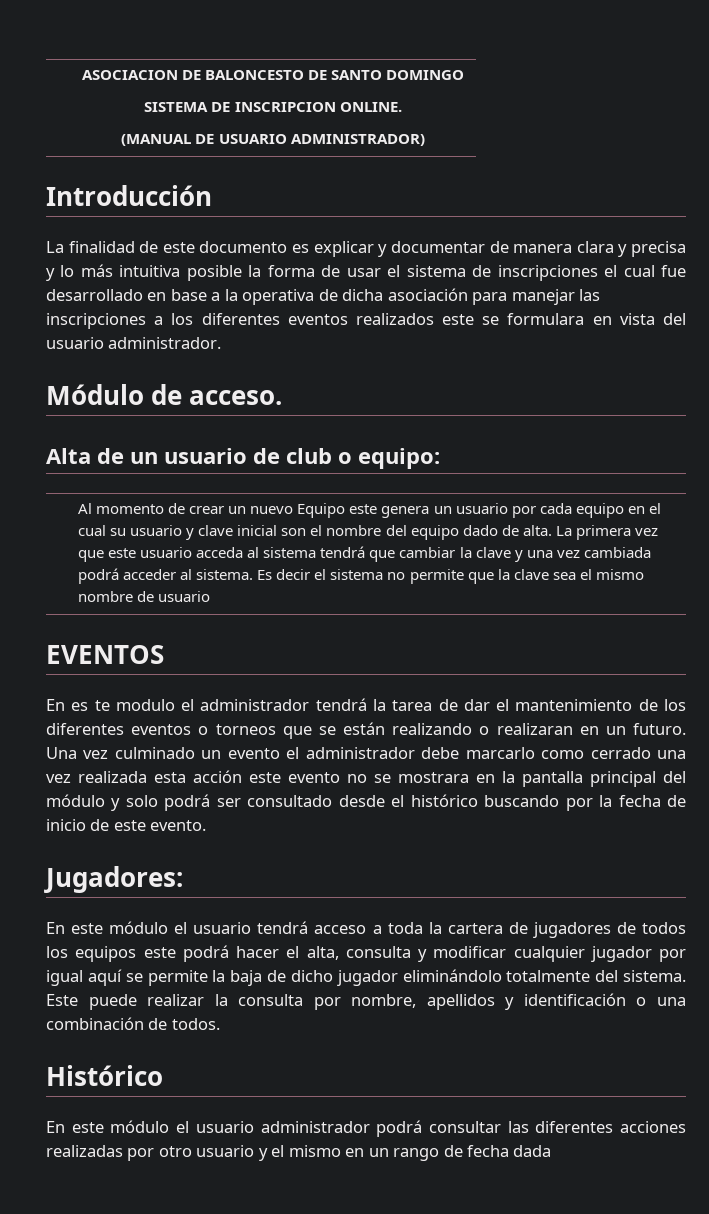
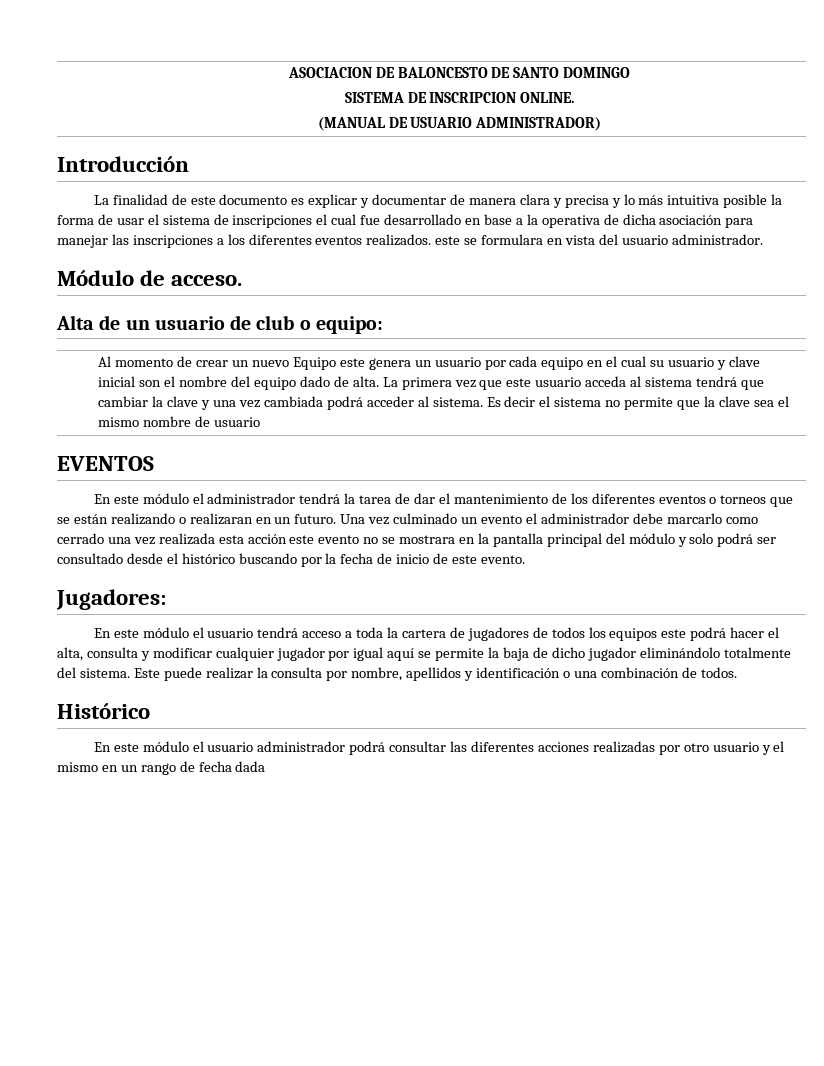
- La finalidad de este documento es explicar y documentar de manera clara y precisa y lo más intuitiva posible la forma de usar el sistema de inscripciones el cual fue desarrollado en base a la operativa de dicha asociación para manejar las inscripciones a los diferentes eventos realizados este se formulara en vista del usuario administrador.
+ La finalidad de este documento es explicar y documentar de manera clara y precisa y lo más intuitiva posible la forma de usar el sistema de inscripciones el cual fue desarrollado en base a la operativa de dicha asociación para manejar las inscripciones a los diferentes eventos realizados. este se formulara en vista del usuario administrador.
- En es te modulo el administrador tendrá la tarea de dar el mantenimiento de los diferentes eventos o torneos que se están realizando o realizaran en un futuro.
+ En este módulo el administrador tendrá la tarea de dar el mantenimiento de los diferentes eventos o torneos que se están realizando o realizaran en un futuro.

